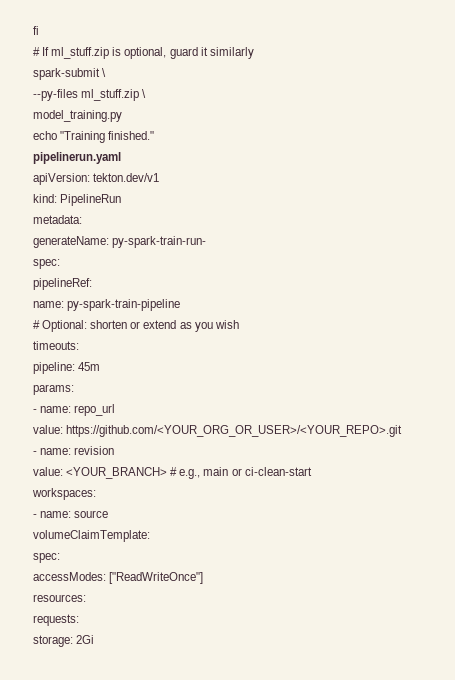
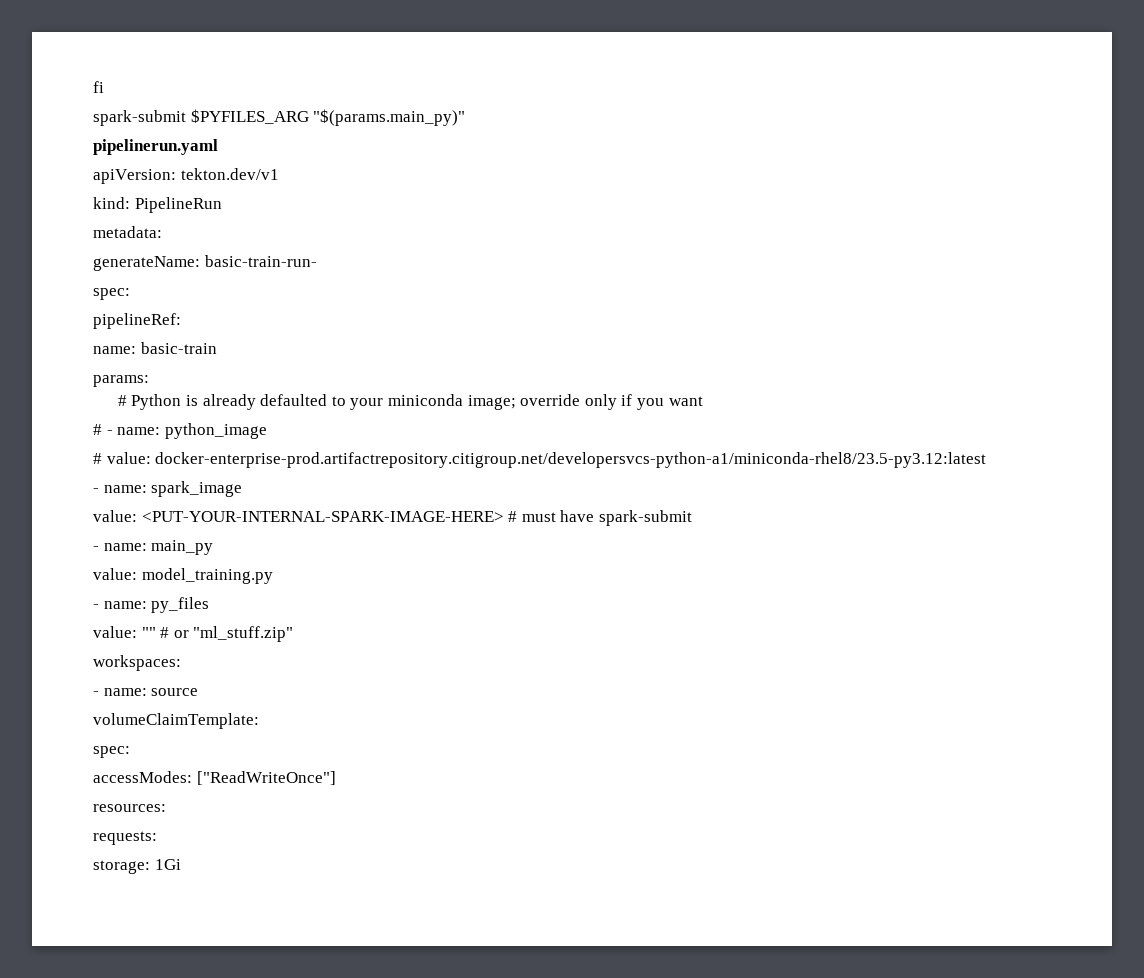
- # If ml_stuff.zip is optional, guard it similarly
- spark-submit \
- --py-files ml_stuff.zip \
- model_training.py
- echo "Training finished."
+ spark-submit $PYFILES_ARG "$(params.main_py)"
- generateName: py-spark-train-run-
+ generateName: basic-train-run-
- name: py-spark-train-pipeline
- # Optional: shorten or extend as you wish
- timeouts:
- pipeline: 45m
+ name: basic-train
  params:
- - name: repo_url
- value: https://github.com/<YOUR_ORG_OR_USER>/<YOUR_REPO>.git
- - name: revision
- value: <YOUR_BRANCH> # e.g., main or ci-clean-start
+ # Python is already defaulted to your miniconda image; override only if you want
+ # - name: python_image
+ # value: docker-enterprise-prod.artifactrepository.citigroup.net/developersvcs-python-a1/miniconda-rhel8/23.5-py3.12:latest
+ - name: spark_image
+ value: <PUT-YOUR-INTERNAL-SPARK-IMAGE-HERE> # must have spark-submit
+ - name: main_py
+ value: model_training.py
+ - name: py_files
+ value: "" # or "ml_stuff.zip"
- storage: 2Gi
+ storage: 1Gi

